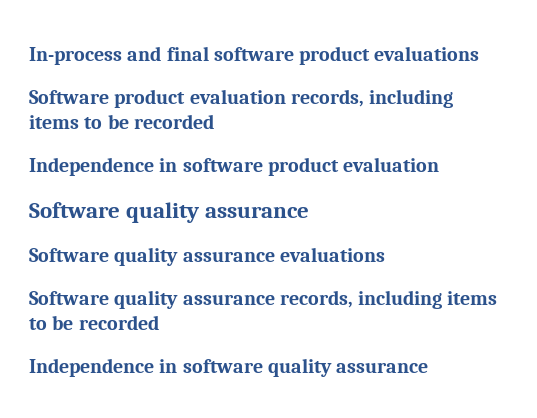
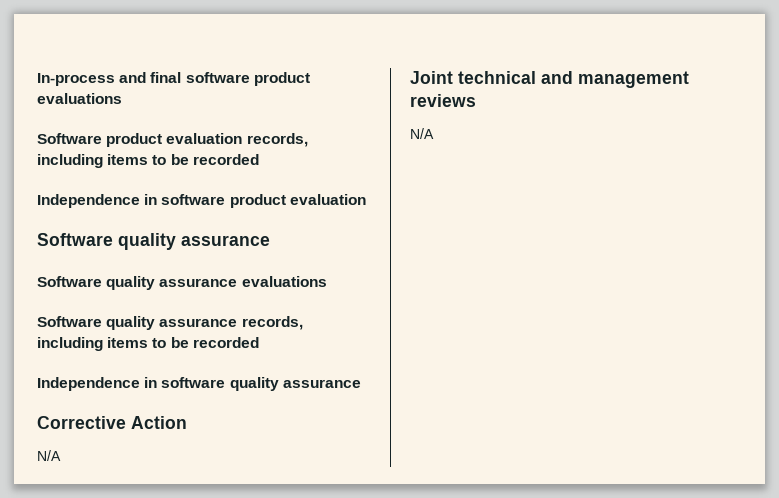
+ Corrective Action
+ N/A
+ Joint technical and management reviews
+ N/A

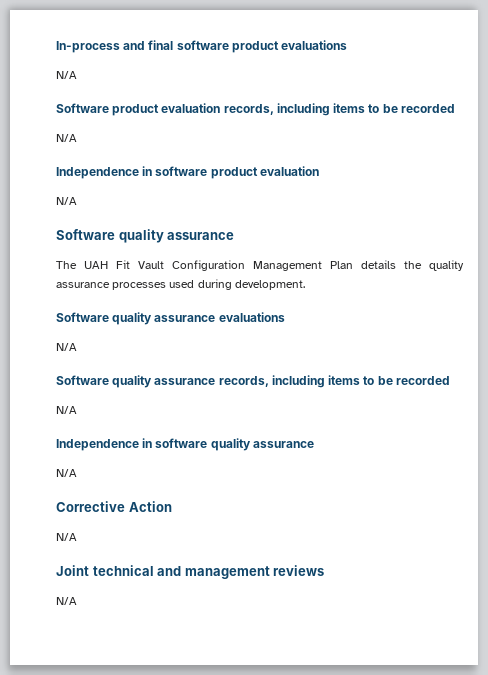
  In-process and final software product evaluations
+ N/A
  Software product evaluation records, including items to be recorded
+ N/A
  Independence in software product evaluation
+ N/A
  Software quality assurance
+ The UAH Fit Vault Configuration Management Plan details the quality assurance processes used during development.
  Software quality assurance evaluations
+ N/A
  Software quality assurance records, including items to be recorded
+ N/A
  Independence in software quality assurance
+ N/A

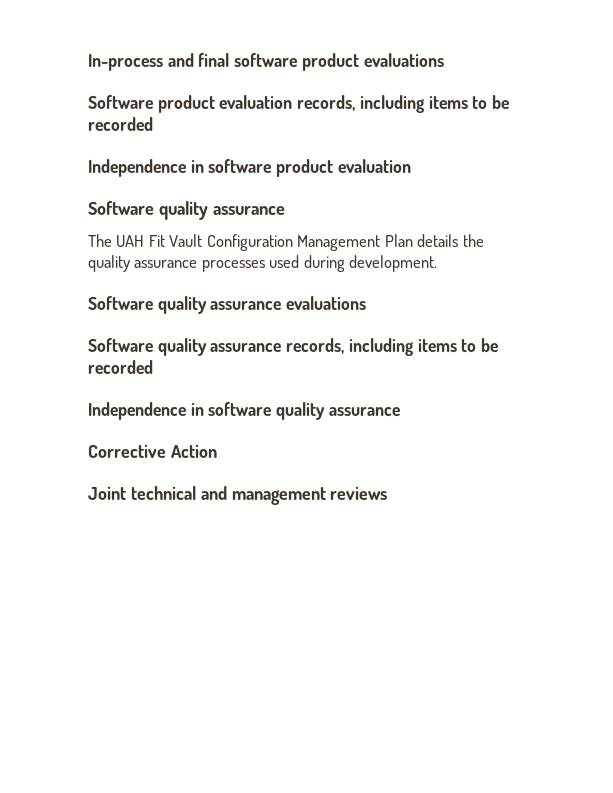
  In-process and final software product evaluations
- N/A
  Software product evaluation records, including items to be recorded
- N/A
  Independence in software product evaluation
- N/A
  Software quality assurance evaluations
- N/A
  Software quality assurance records, including items to be recorded
- N/A
  Independence in software quality assurance
- N/A
  Corrective Action
- N/A
  Joint technical and management reviews
- N/A

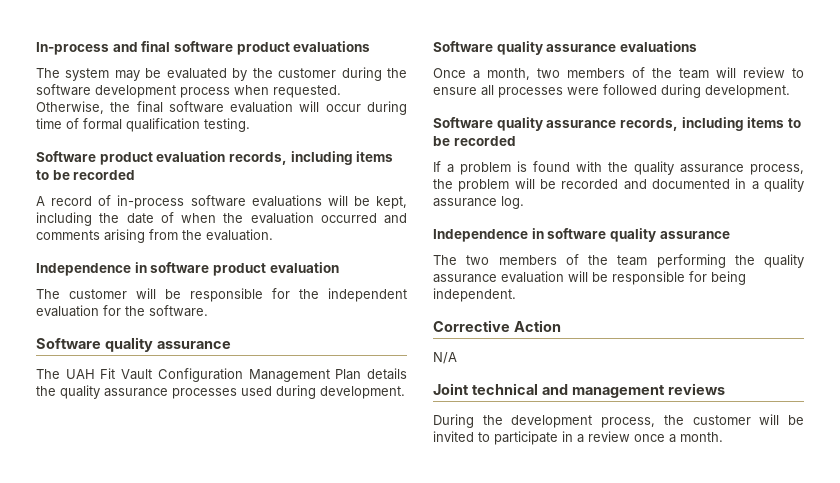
+ The system may be evaluated by the customer during the software development process when requested. Otherwise, the final software evaluation will occur during time of formal qualification testing.
+ A record of in-process software evaluations will be kept, including the date of when the evaluation occurred and comments arising from the evaluation.
+ The customer will be responsible for the independent evaluation for the software.
+ Once a month, two members of the team will review to ensure all processes were followed during development.
+ If a problem is found with the quality assurance process, the problem will be recorded and documented in a quality assurance log.
+ The two members of the team performing the quality assurance evaluation will be responsible for being independent.
+ N/A
+ During the development process, the customer will be invited to participate in a review once a month.

